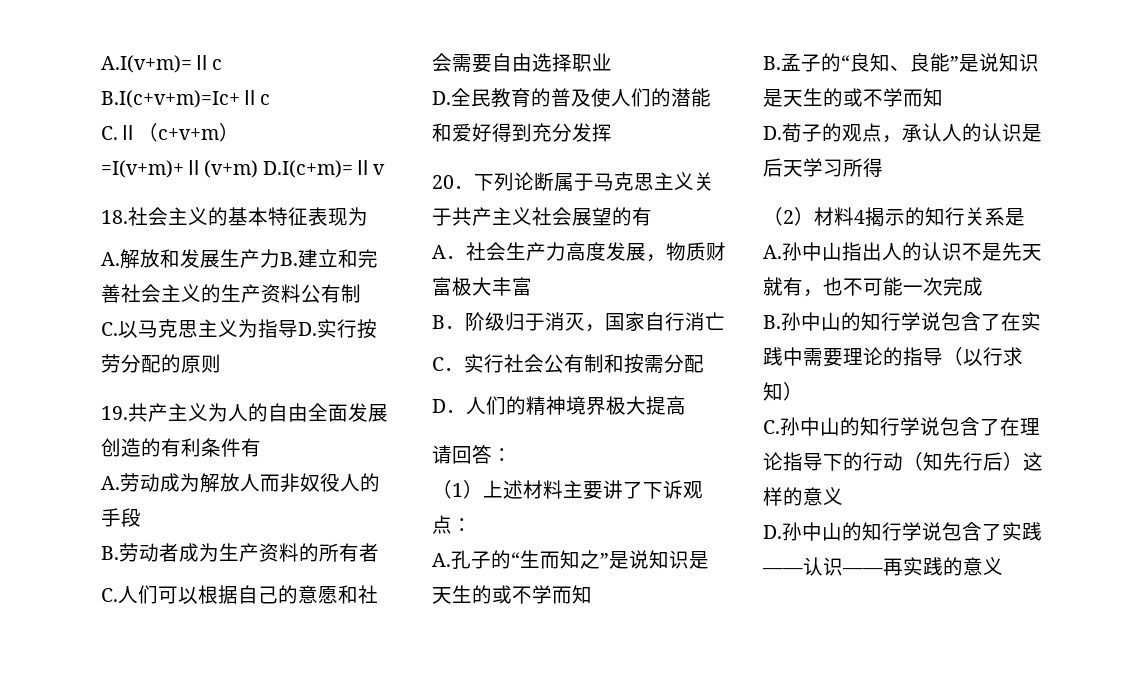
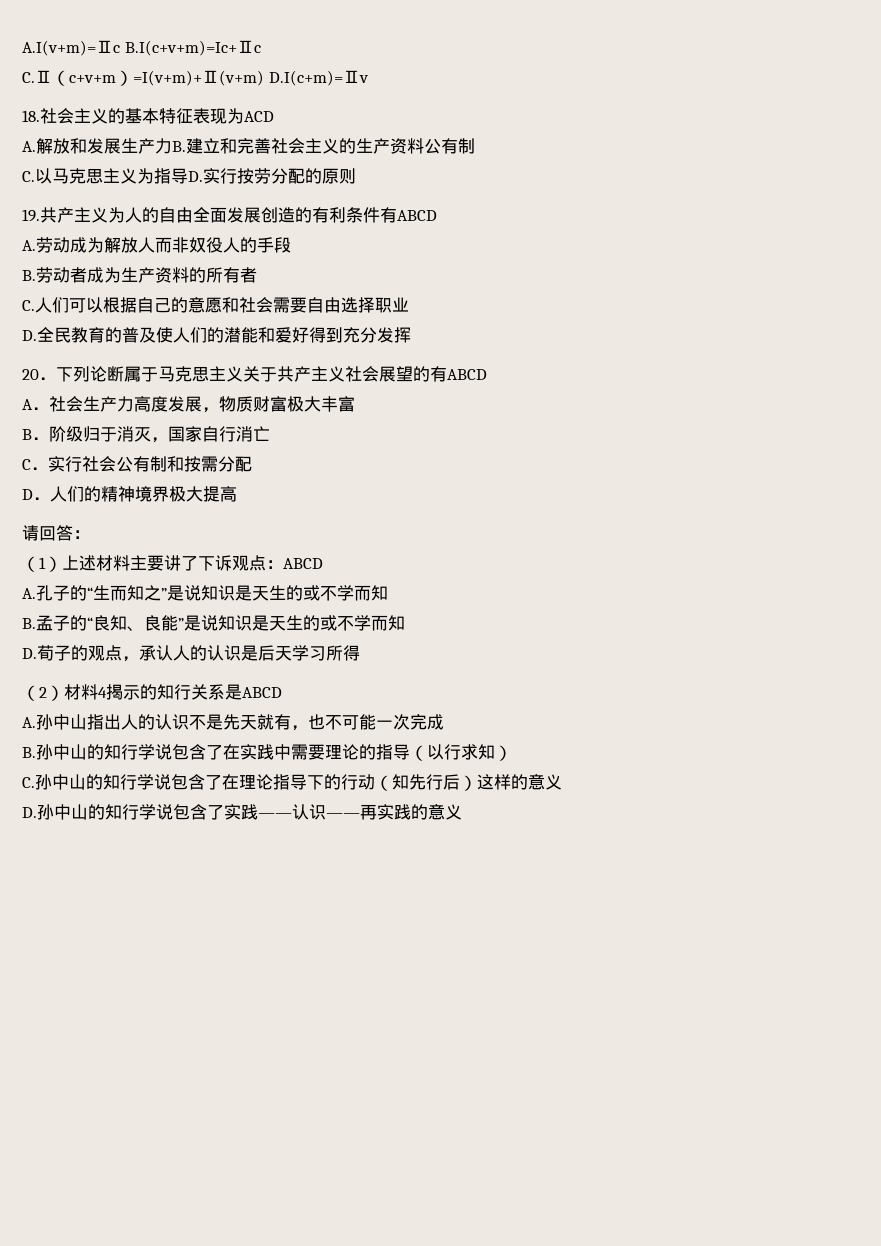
- 18.社会主义的基本特征表现为
+ 18.社会主义的基本特征表现为ACD
- 19.共产主义为人的自由全面发展创造的有利条件有
+ 19.共产主义为人的自由全面发展创造的有利条件有ABCD
- 20．下列论断属于马克思主义关于共产主义社会展望的有
+ 20．下列论断属于马克思主义关于共产主义社会展望的有ABCD
- （1）上述材料主要讲了下诉观点：
+ （1）上述材料主要讲了下诉观点：ABCD
- （2）材料4揭示的知行关系是
+ （2）材料4揭示的知行关系是ABCD

